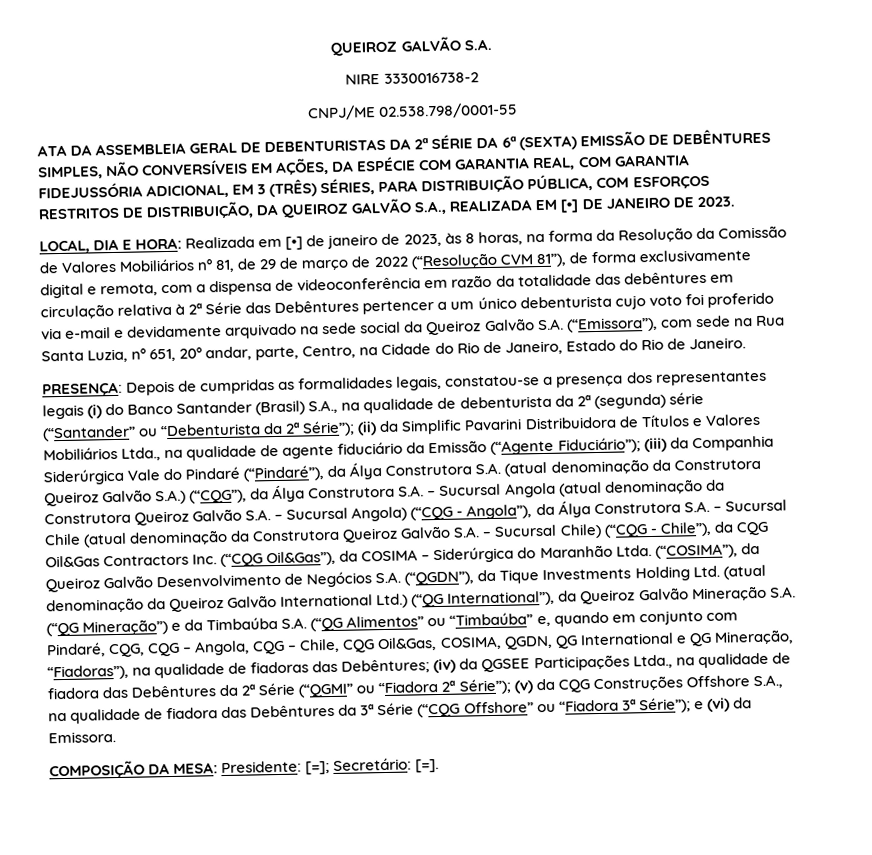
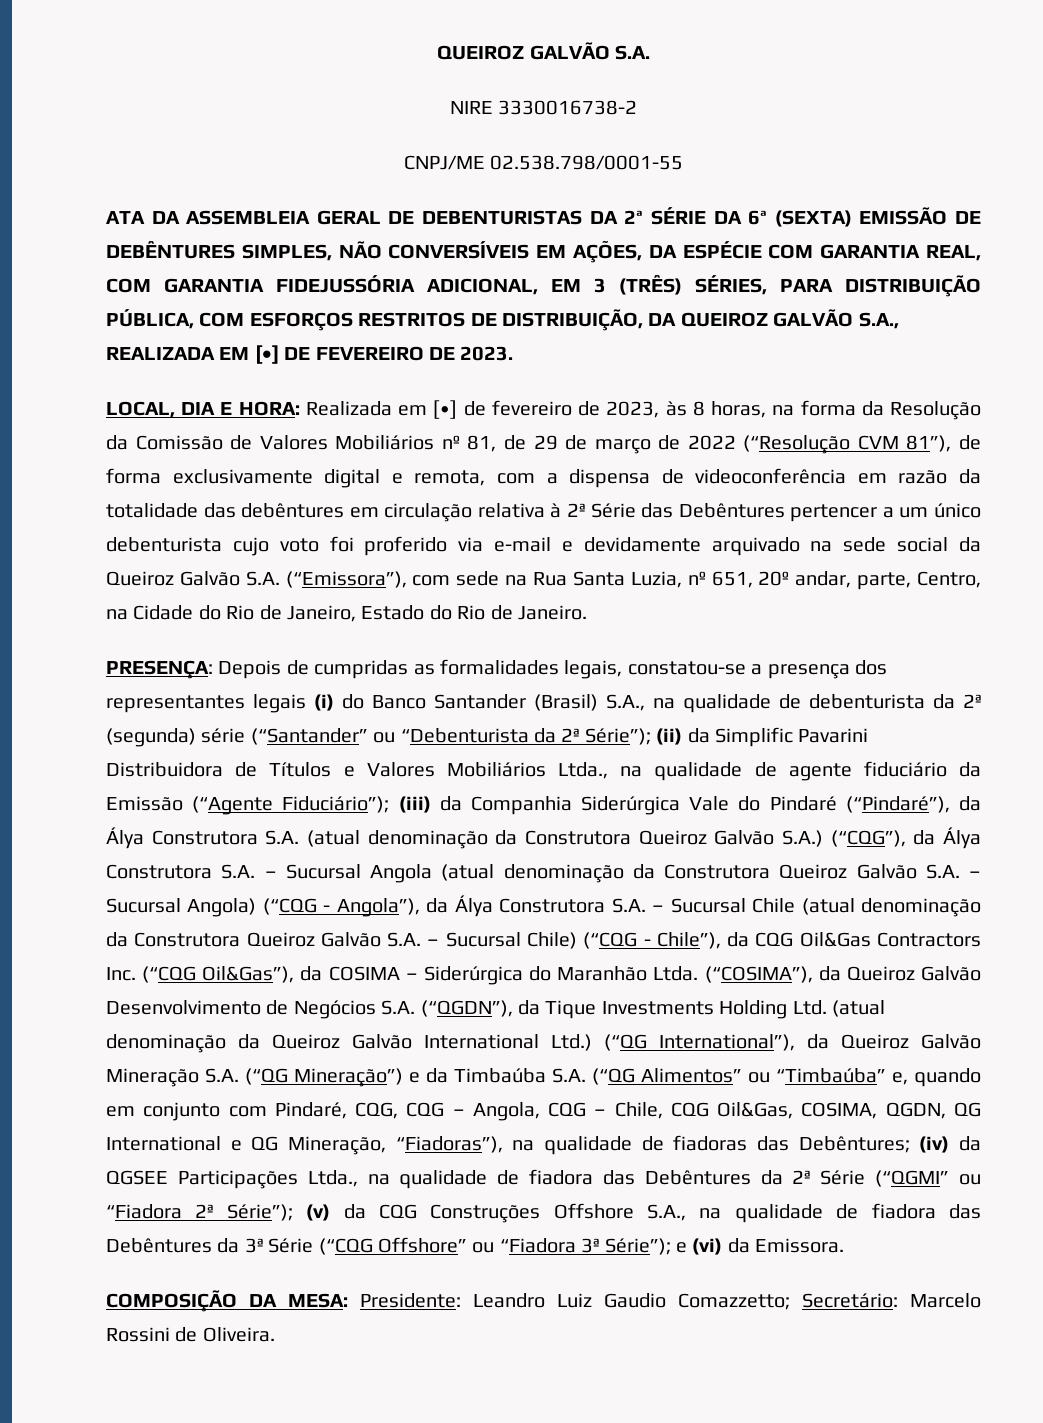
- ATA DA ASSEMBLEIA GERAL DE DEBENTURISTAS DA 2ª SÉRIE DA 6ª (SEXTA) EMISSÃO DE DEBÊNTURES SIMPLES, NÃO CONVERSÍVEIS EM AÇÕES, DA ESPÉCIE COM GARANTIA REAL, COM GARANTIA FIDEJUSSÓRIA ADICIONAL, EM 3 (TRÊS) SÉRIES, PARA DISTRIBUIÇÃO PÚBLICA, COM ESFORÇOS RESTRITOS DE DISTRIBUIÇÃO, DA QUEIROZ GALVÃO S.A., REALIZADA EM [•] DE JANEIRO DE 2023.
+ ATA DA ASSEMBLEIA GERAL DE DEBENTURISTAS DA 2ª SÉRIE DA 6ª (SEXTA) EMISSÃO DE DEBÊNTURES SIMPLES, NÃO CONVERSÍVEIS EM AÇÕES, DA ESPÉCIE COM GARANTIA REAL, COM GARANTIA FIDEJUSSÓRIA ADICIONAL, EM 3 (TRÊS) SÉRIES, PARA DISTRIBUIÇÃO PÚBLICA, COM ESFORÇOS RESTRITOS DE DISTRIBUIÇÃO, DA QUEIROZ GALVÃO S.A., REALIZADA EM [•] DE FEVEREIRO DE 2023.
- Realizada em [•] de janeiro de 2023, às 8 horas, na forma da Resolução da Comissão de Valores Mobiliários nº 81, de 29 de março de 2022 (“Resolução CVM 81”), de forma exclusivamente digital e remota, com a dispensa de videoconferência em razão da totalidade das debêntures em circulação relativa à 2ª Série das Debêntures pertencer a um único debenturista cujo voto foi proferido via e-mail e devidamente arquivado na sede social da Queiroz Galvão S.A. (“Emissora”), com sede na Rua Santa Luzia, nº 651, 20º andar, parte, Centro, na Cidade do Rio de Janeiro, Estado do Rio de Janeiro.
+ Realizada em [•] de fevereiro de 2023, às 8 horas, na forma da Resolução da Comissão de Valores Mobiliários nº 81, de 29 de março de 2022 (“Resolução CVM 81”), de forma exclusivamente digital e remota, com a dispensa de videoconferência em razão da totalidade das debêntures em circulação relativa à 2ª Série das Debêntures pertencer a um único debenturista cujo voto foi proferido via e-mail e devidamente arquivado na sede social da Queiroz Galvão S.A. (“Emissora”), com sede na Rua Santa Luzia, nº 651, 20º andar, parte, Centro, na Cidade do Rio de Janeiro, Estado do Rio de Janeiro.
- COMPOSIÇÃO DA MESA: Presidente: [=]; Secretário: [=].
+ COMPOSIÇÃO DA MESA: Presidente: Leandro Luiz Gaudio Comazzetto; Secretário: Marcelo Rossini de Oliveira.

